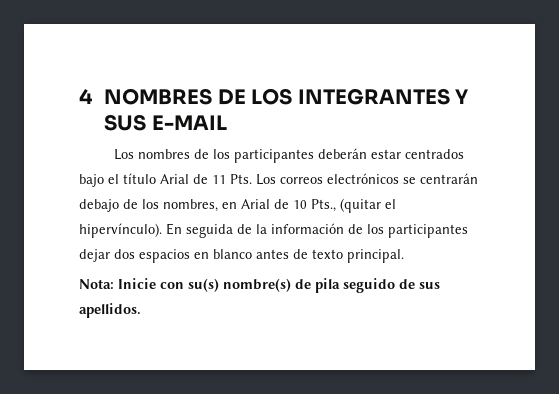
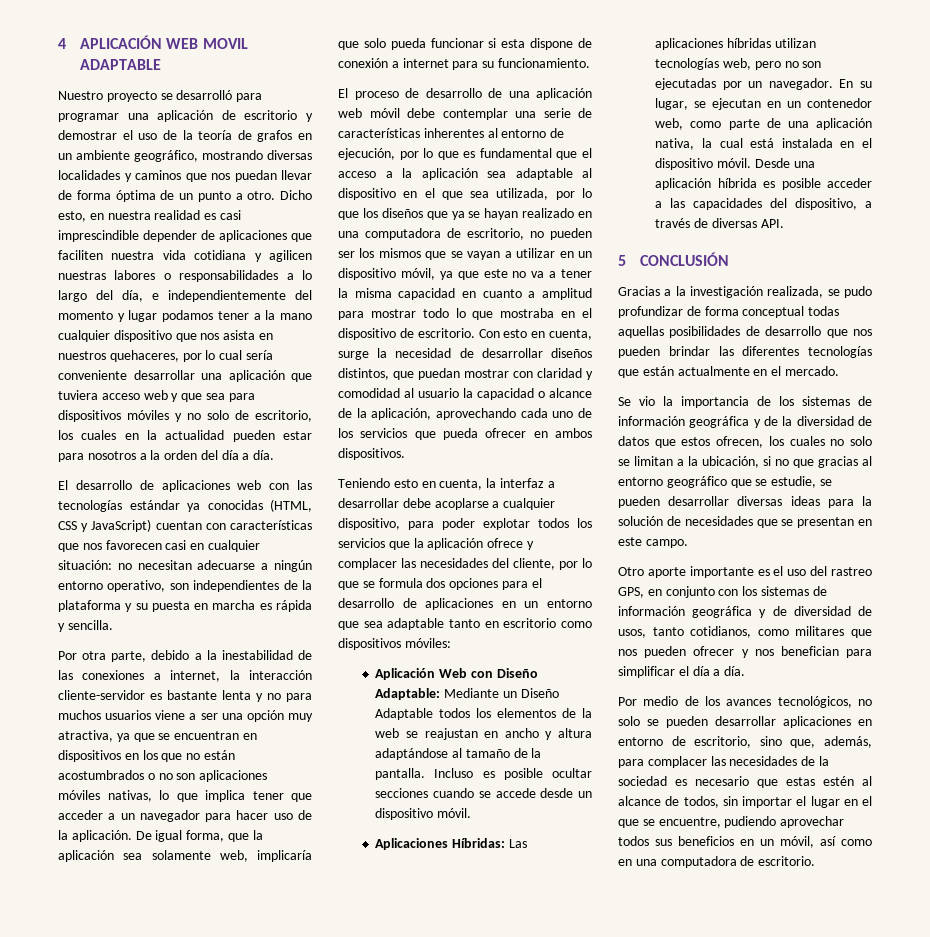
- 4 NOMBRES DE LOS INTEGRANTES Y SUS E-MAIL
- Los nombres de los participantes deberán estar centrados bajo el título Arial de 11 Pts. Los correos electrónicos se centrarán debajo de los nombres, en Arial de 10 Pts., (quitar el hipervínculo). En seguida de la información de los participantes dejar dos espacios en blanco antes de texto principal.
- Nota: Inicie con su(s) nombre(s) de pila seguido de sus apellidos.
+ 4 APLICACIÓN WEB MOVIL ADAPTABLE
+ Nuestro proyecto se desarrolló para programar una aplicación de escritorio y demostrar el uso de la teoría de grafos en un ambiente geográfico, mostrando diversas localidades y caminos que nos puedan llevar de forma óptima de un punto a otro. Dicho esto, en nuestra realidad es casi imprescindible depender de aplicaciones que faciliten nuestra vida cotidiana y agilicen nuestras labores o responsabilidades a lo largo del día, e independientemente del momento y lugar podamos tener a la mano cualquier dispositivo que nos asista en nuestros quehaceres, por lo cual sería conveniente desarrollar una aplicación que tuviera acceso web y que sea para dispositivos móviles y no solo de escritorio, los cuales en la actualidad pueden estar para nosotros a la orden del día a día.
+ El desarrollo de aplicaciones web con las tecnologías estándar ya conocidas (HTML, CSS y JavaScript) cuentan con características que nos favorecen casi en cualquier situación: no necesitan adecuarse a ningún entorno operativo, son independientes de la plataforma y su puesta en marcha es rápida y sencilla.
+ Por otra parte, debido a la inestabilidad de las conexiones a internet, la interacción cliente-servidor es bastante lenta y no para muchos usuarios viene a ser una opción muy atractiva, ya que se encuentran en dispositivos en los que no están acostumbrados o no son aplicaciones móviles nativas, lo que implica tener que acceder a un navegador para hacer uso de la aplicación. De igual forma, que la aplicación sea solamente web, implicaría que solo pueda funcionar si esta dispone de conexión a internet para su funcionamiento.
+ El proceso de desarrollo de una aplicación web móvil debe contemplar una serie de características inherentes al entorno de ejecución, por lo que es fundamental que el acceso a la aplicación sea adaptable al dispositivo en el que sea utilizada, por lo que los diseños que ya se hayan realizado en una computadora de escritorio, no pueden ser los mismos que se vayan a utilizar en un dispositivo móvil, ya que este no va a tener la misma capacidad en cuanto a amplitud para mostrar todo lo que mostraba en el dispositivo de escritorio. Con esto en cuenta, surge la necesidad de desarrollar diseños distintos, que puedan mostrar con claridad y comodidad al usuario la capacidad o alcance de la aplicación, aprovechando cada uno de los servicios que pueda ofrecer en ambos dispositivos.
+ Teniendo esto en cuenta, la interfaz a desarrollar debe acoplarse a cualquier dispositivo, para poder explotar todos los servicios que la aplicación ofrece y complacer las necesidades del cliente, por lo que se formula dos opciones para el desarrollo de aplicaciones en un entorno que sea adaptable tanto en escritorio como dispositivos móviles:
+ Aplicación Web con Diseño Adaptable: Mediante un Diseño Adaptable todos los elementos de la web se reajustan en ancho y altura adaptándose al tamaño de la pantalla. Incluso es posible ocultar secciones cuando se accede desde un dispositivo móvil.
+ Aplicaciones Híbridas: Las aplicaciones híbridas utilizan tecnologías web, pero no son ejecutadas por un navegador. En su lugar, se ejecutan en un contenedor web, como parte de una aplicación nativa, la cual está instalada en el dispositivo móvil. Desde una aplicación híbrida es posible acceder a las capacidades del dispositivo, a través de diversas API.
+ 5 CONCLUSIÓN
+ Gracias a la investigación realizada, se pudo profundizar de forma conceptual todas aquellas posibilidades de desarrollo que nos pueden brindar las diferentes tecnologías que están actualmente en el mercado.
+ Se vio la importancia de los sistemas de información geográfica y de la diversidad de datos que estos ofrecen, los cuales no solo se limitan a la ubicación, si no que gracias al entorno geográfico que se estudie, se pueden desarrollar diversas ideas para la solución de necesidades que se presentan en este campo.
+ Otro aporte importante es el uso del rastreo GPS, en conjunto con los sistemas de información geográfica y de diversidad de usos, tanto cotidianos, como militares que nos pueden ofrecer y nos benefician para simplificar el día a día.
+ Por medio de los avances tecnológicos, no solo se pueden desarrollar aplicaciones en entorno de escritorio, sino que, además, para complacer las necesidades de la sociedad es necesario que estas estén al alcance de todos, sin importar el lugar en el que se encuentre, pudiendo aprovechar todos sus beneficios en un móvil, así como en una computadora de escritorio.

